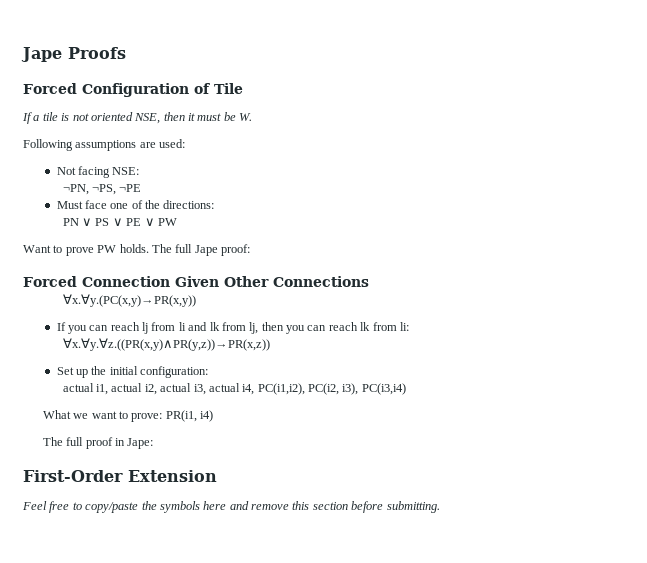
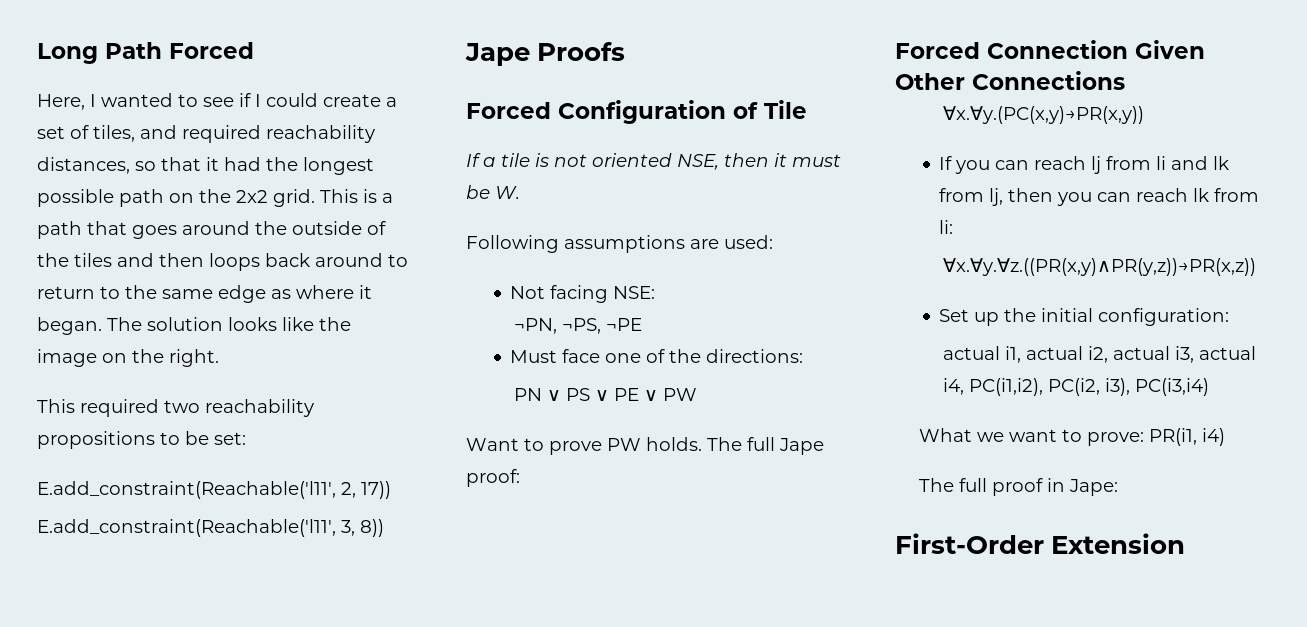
+ Long Path Forced
+ Here, I wanted to see if I could create a set of tiles, and required reachability distances, so that it had the longest possible path on the 2x2 grid. This is a path that goes around the outside of the tiles and then loops back around to return to the same edge as where it began. The solution looks like the image on the right.
+ This required two reachability propositions to be set:
+ E.add_constraint(Reachable('l11', 2, 17))
+ E.add_constraint(Reachable('l11', 3, 8))
- Feel free to copy/paste the symbols here and remove this section before submitting.

